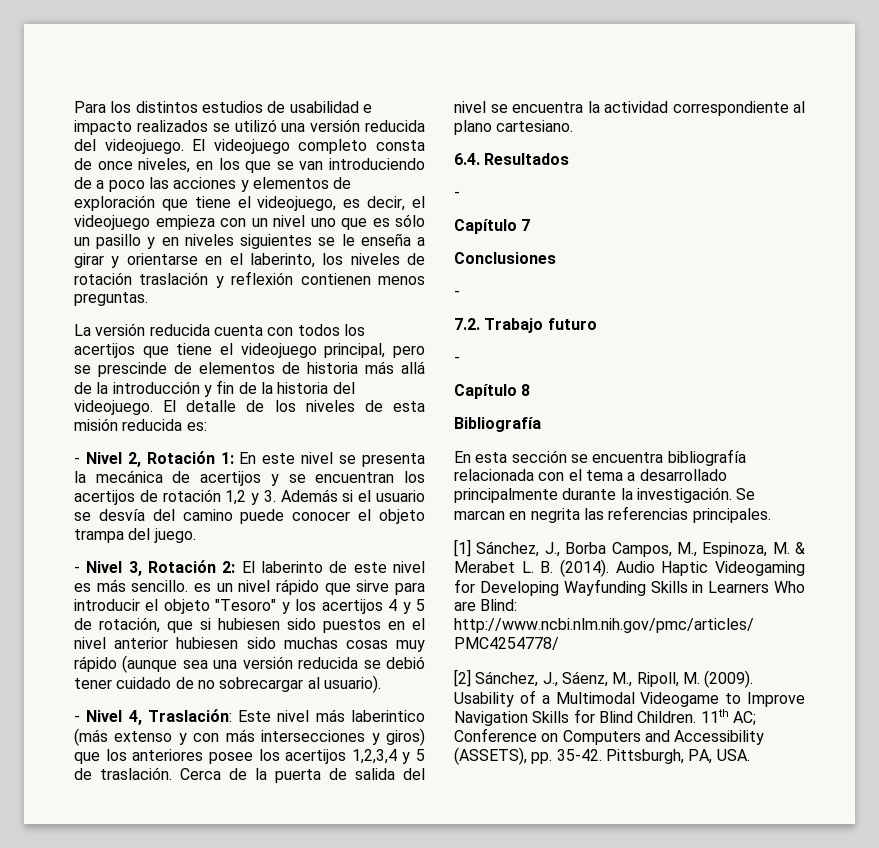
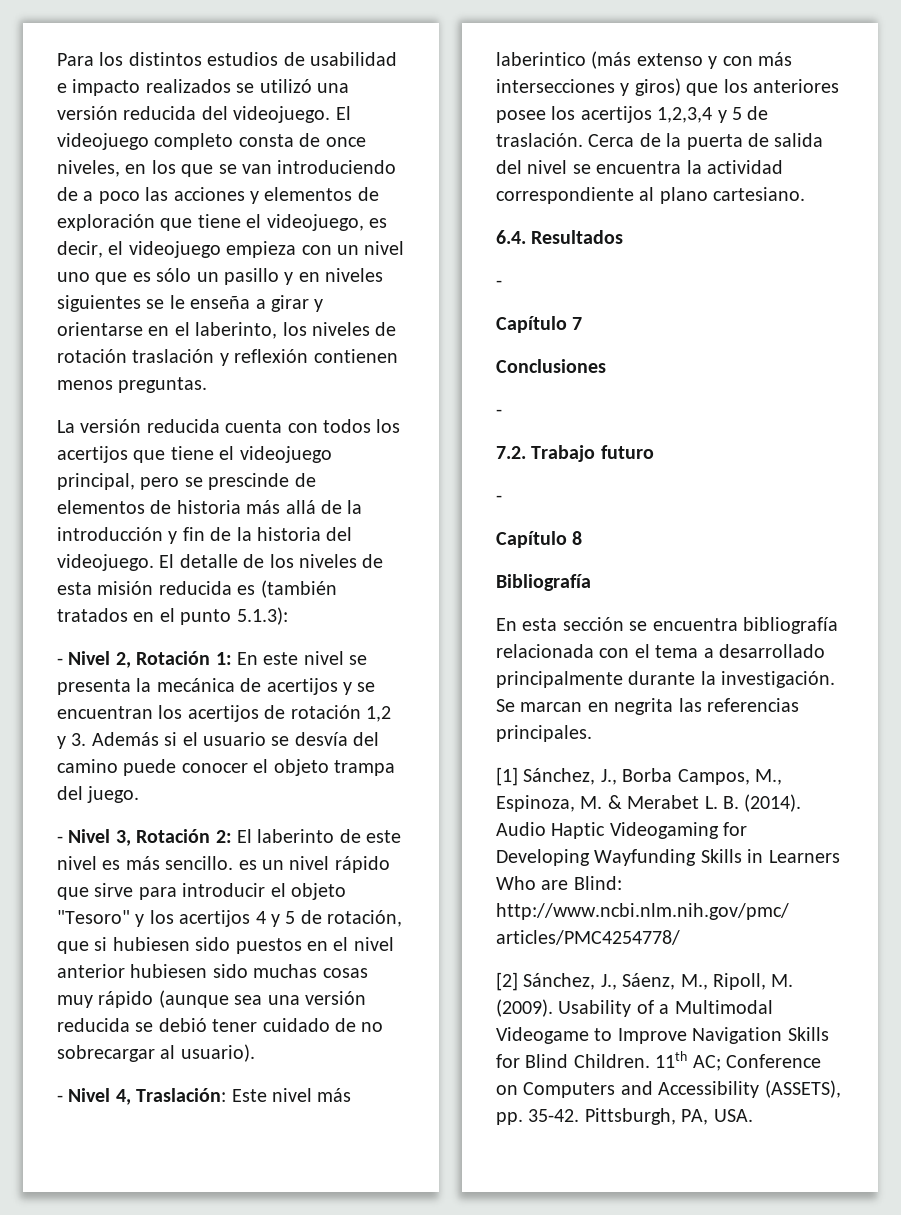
- El detalle de los niveles de esta misión reducida es:
+ El detalle de los niveles de esta misión reducida es (también tratados en el punto 5.1.3):

